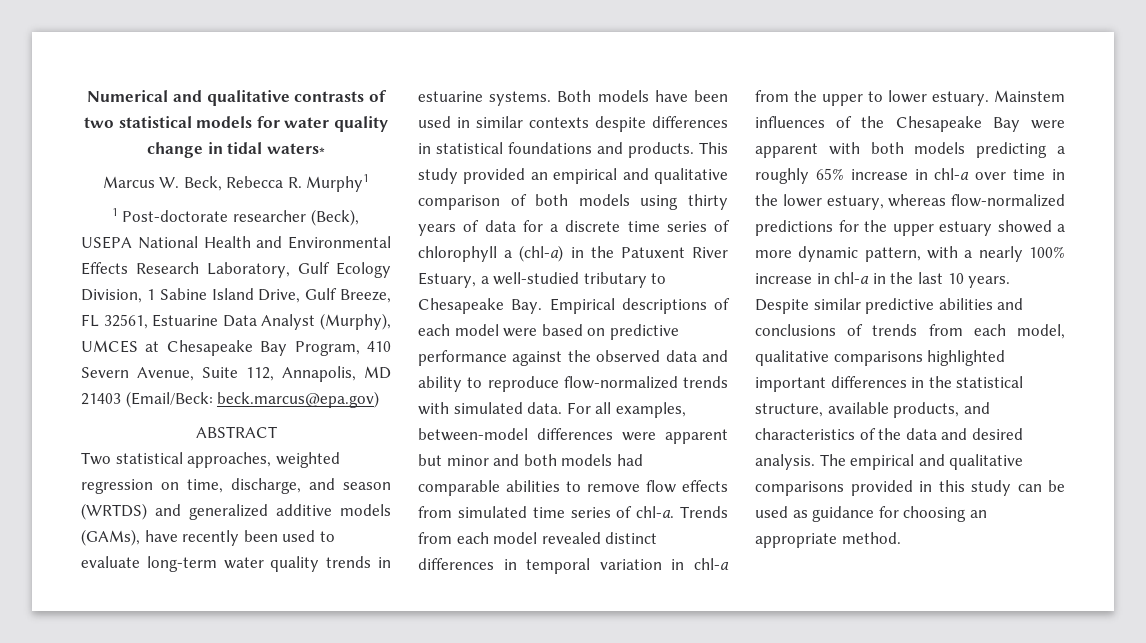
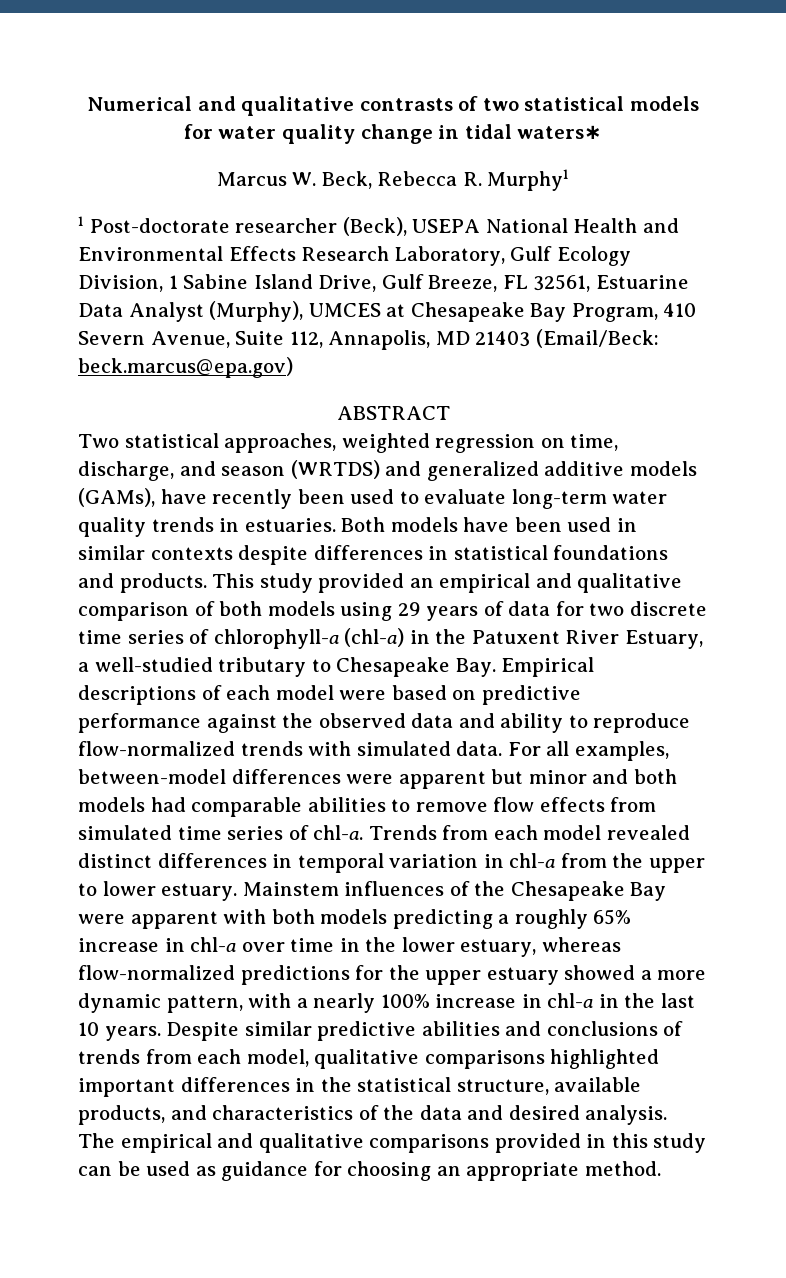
- Two statistical approaches, weighted regression on time, discharge, and season (WRTDS) and generalized additive models (GAMs), have recently been used to evaluate long-term water quality trends in estuarine systems.
+ Two statistical approaches, weighted regression on time, discharge, and season (WRTDS) and generalized additive models (GAMs), have recently been used to evaluate long-term water quality trends in estuaries.
- This study provided an empirical and qualitative comparison of both models using thirty years of data for a discrete time series of chlorophyll a (chl-a) in the Patuxent River Estuary, a well-studied tributary to Chesapeake Bay. Empirical descriptions of each model were based on predictive performance against the observed data and ability to reproduce flow-normalized trends with simulated data.
+ This study provided an empirical and qualitative comparison of both models using 29 years of data for two discrete time series of chlorophyll-a (chl-a) in the Patuxent River Estuary, a well-studied tributary to Chesapeake Bay. Empirical descriptions of each model were based on predictive performance against the observed data and ability to reproduce flow-normalized trends with simulated data.

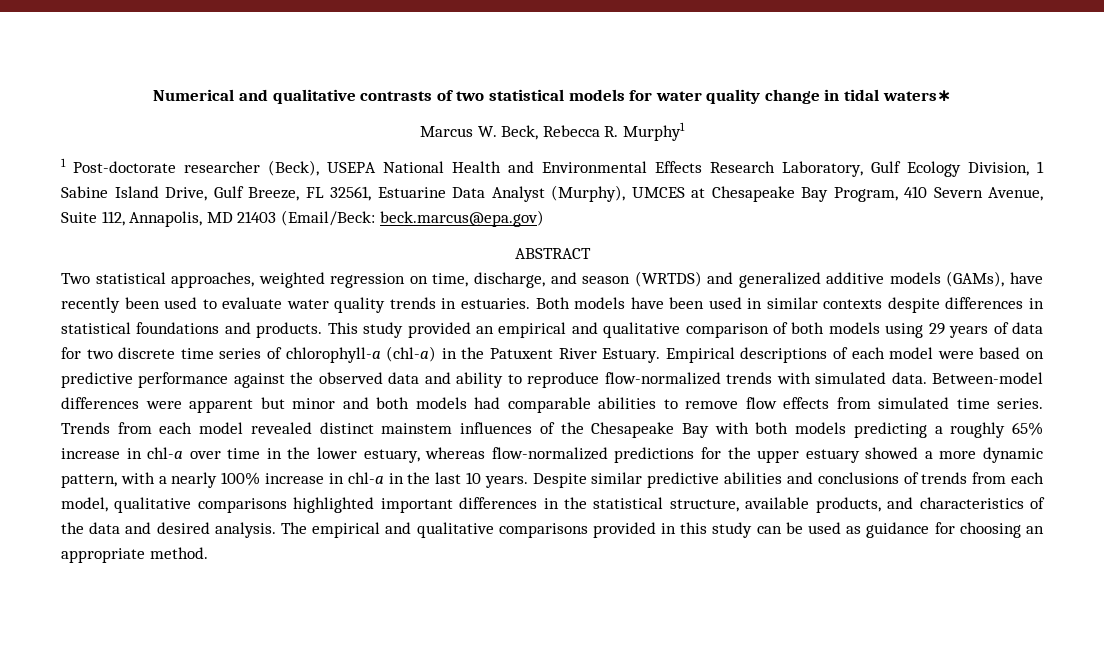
- Two statistical approaches, weighted regression on time, discharge, and season (WRTDS) and generalized additive models (GAMs), have recently been used to evaluate long-term water quality trends in estuaries.
+ Two statistical approaches, weighted regression on time, discharge, and season (WRTDS) and generalized additive models (GAMs), have recently been used to evaluate water quality trends in estuaries.
- This study provided an empirical and qualitative comparison of both models using 29 years of data for two discrete time series of chlorophyll-a (chl-a) in the Patuxent River Estuary, a well-studied tributary to Chesapeake Bay. Empirical descriptions of each model were based on predictive performance against the observed data and ability to reproduce flow-normalized trends with simulated data.
+ This study provided an empirical and qualitative comparison of both models using 29 years of data for two discrete time series of chlorophyll-a (chl-a) in the Patuxent River Estuary. Empirical descriptions of each model were based on predictive performance against the observed data and ability to reproduce flow-normalized trends with simulated data.
- For all examples, between-model differences were apparent but minor and both models had comparable abilities to remove flow effects from simulated time series of chl-a.
+ Between-model differences were apparent but minor and both models had comparable abilities to remove flow effects from simulated time series.
- Trends from each model revealed distinct differences in temporal variation in chl-a from the upper to lower estuary. Mainstem influences of the Chesapeake Bay were apparent with both models predicting a roughly 65% increase in chl-a over time in the lower estuary, whereas flow-normalized predictions for the upper estuary showed a more dynamic pattern, with a nearly 100% increase in chl-a in the last 10 years.
+ Trends from each model revealed distinct mainstem influences of the Chesapeake Bay with both models predicting a roughly 65% increase in chl-a over time in the lower estuary, whereas flow-normalized predictions for the upper estuary showed a more dynamic pattern, with a nearly 100% increase in chl-a in the last 10 years.

